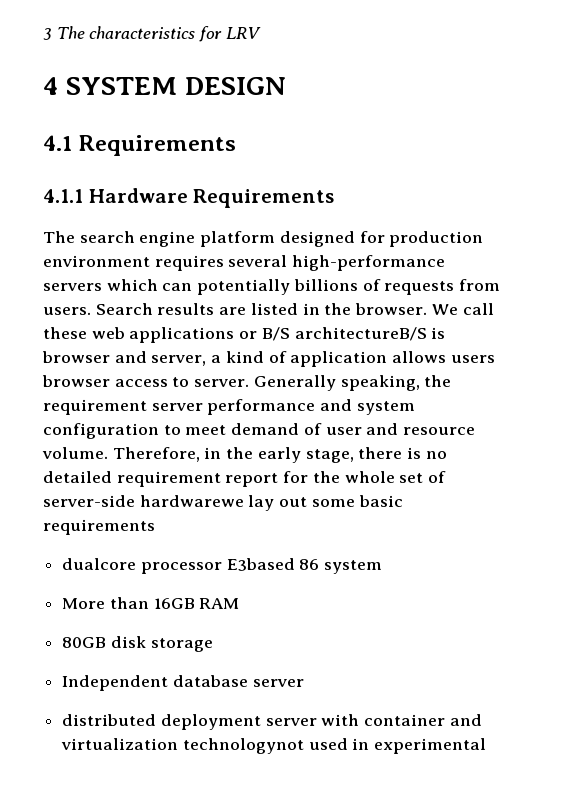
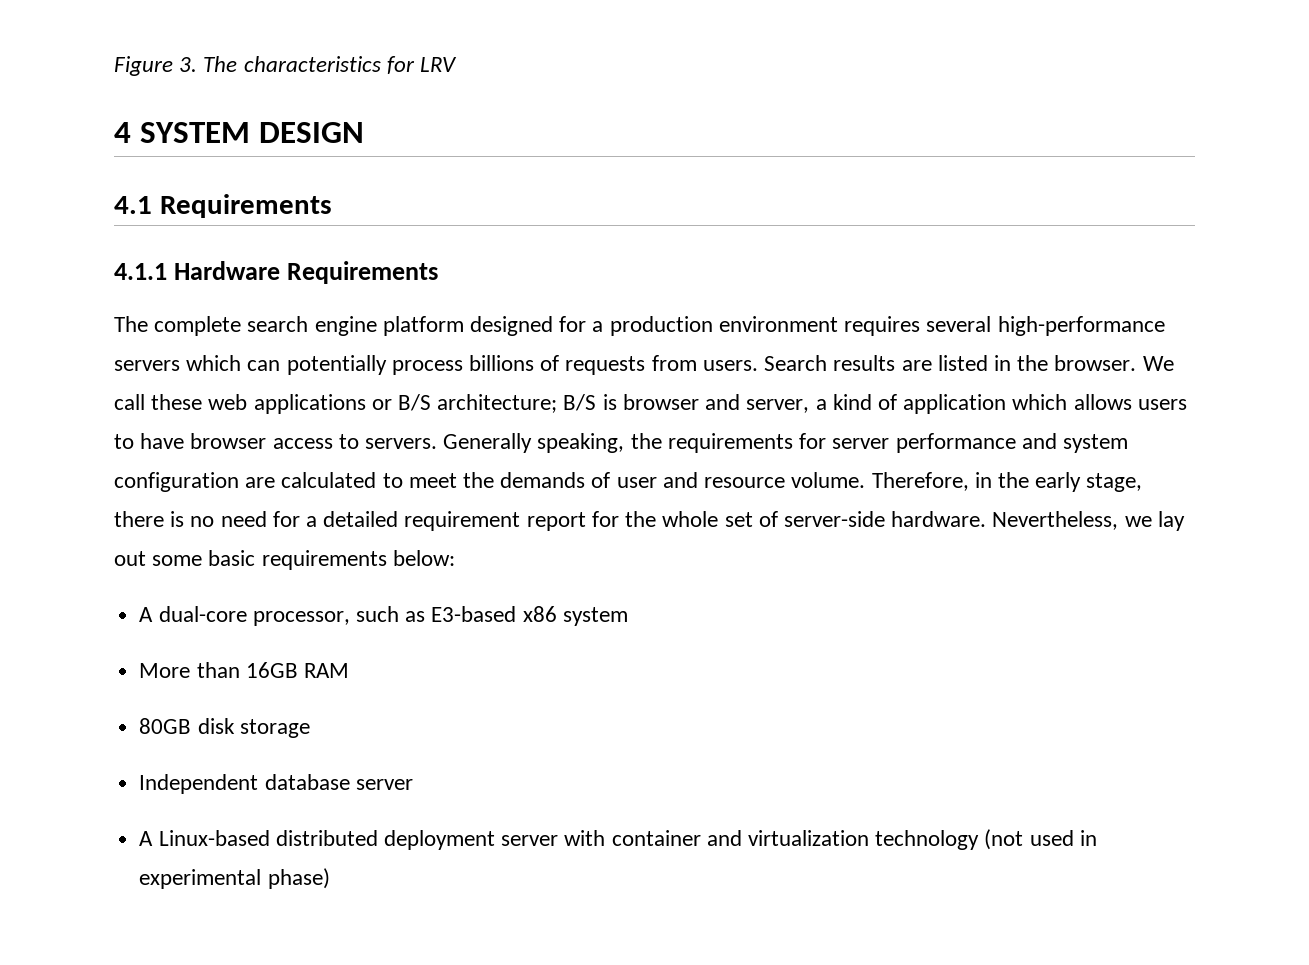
- 3 The characteristics for LRV
+ Figure 3. The characteristics for LRV
- The search engine platform designed for production environment requires several high-performance servers which can potentially billions of requests from users.
+ The complete search engine platform designed for a production environment requires several high-performance servers which can potentially process billions of requests from users.
- We call these web applications or B/S architectureB/S is browser and server, a kind of application allows users browser access to server.
+ We call these web applications or B/S architecture; B/S is browser and server, a kind of application which allows users to have browser access to servers.
- Generally speaking, the requirement server performance and system configuration to meet demand of user and resource volume.
+ Generally speaking, the requirements for server performance and system configuration are calculated to meet the demands of user and resource volume.
- Therefore, in the early stage, there is no detailed requirement report for the whole set of server-side hardwarewe lay out some basic requirements
- dualcore processor E3based 86 system
+ Therefore, in the early stage, there is no need for a detailed requirement report for the whole set of server-side hardware. Nevertheless, we lay out some basic requirements below:
+ A dual-core processor, such as E3-based x86 system
- distributed deployment server with container and virtualization technologynot used in experimental
+ A Linux-based distributed deployment server with container and virtualization technology (not used in experimental phase)

